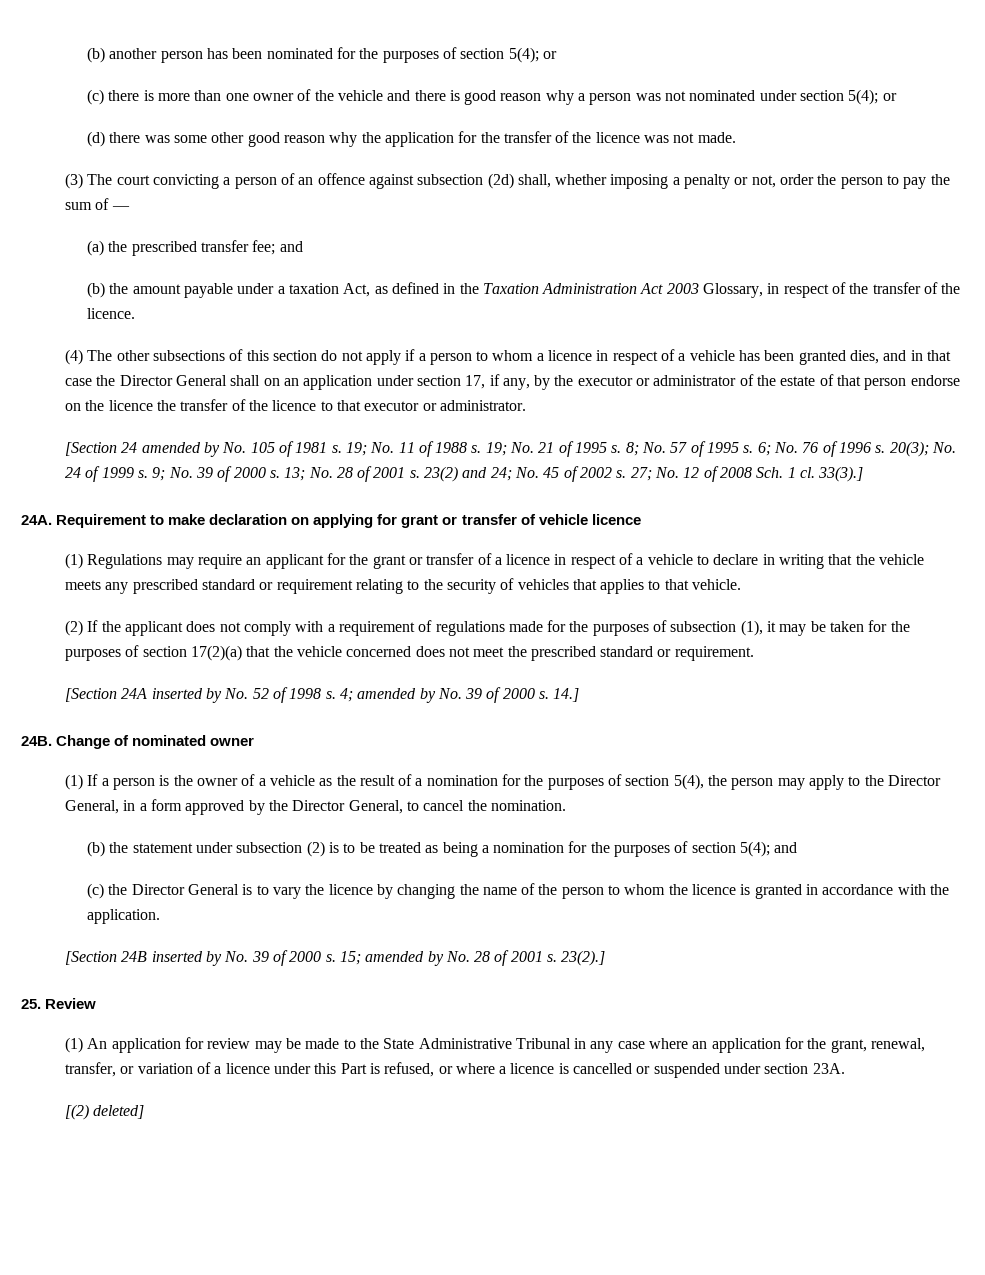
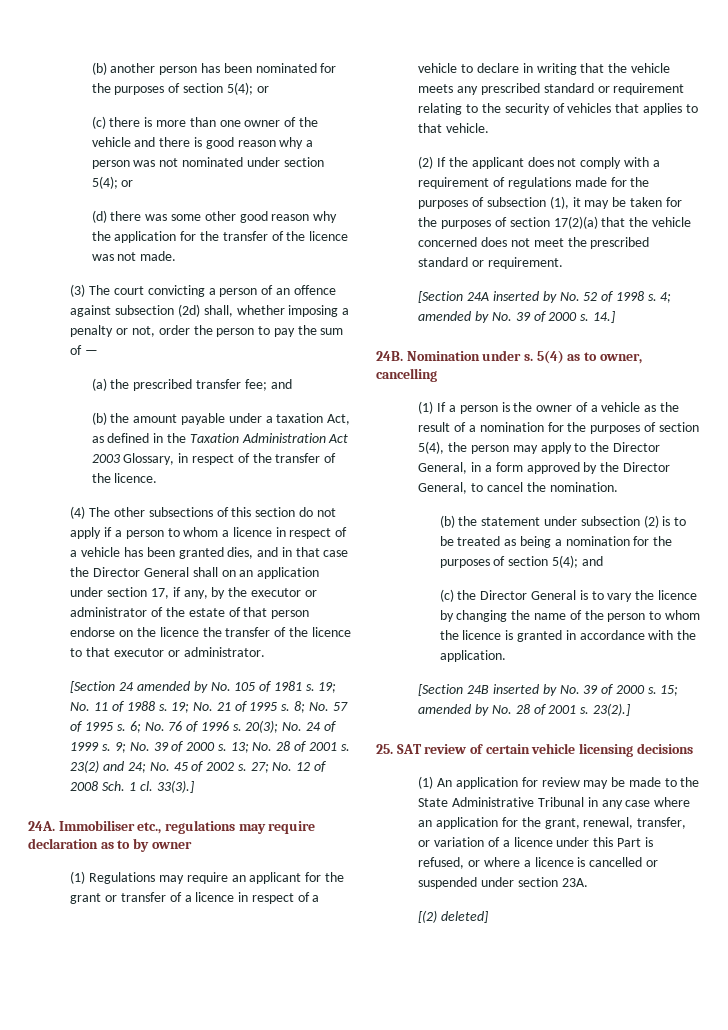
- Requirement to make declaration on applying for grant or transfer of vehicle licence
+ Immobiliser etc., regulations may require declaration as to by owner
- Change of nominated owner
+ Nomination under s. 5(4) as to owner, cancelling
- 25. Review
+ 25. SAT review of certain vehicle licensing decisions

